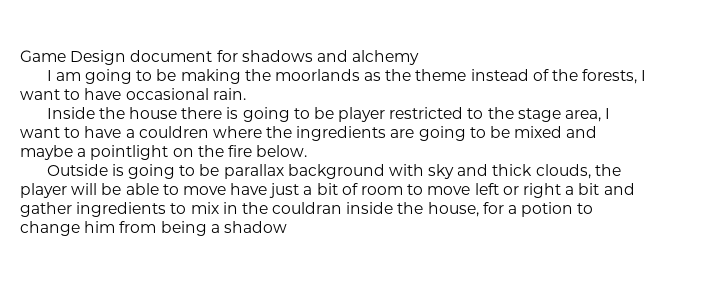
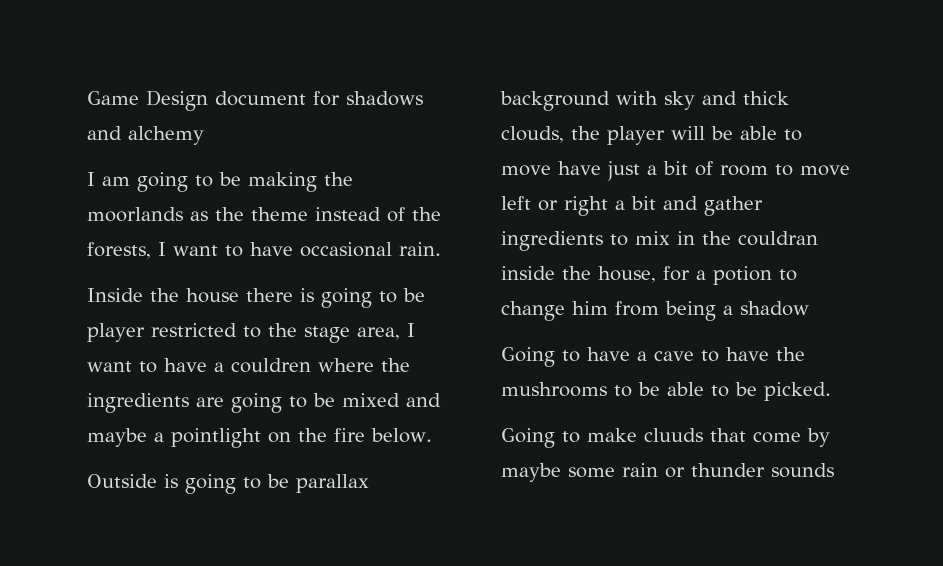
+ Going to have a cave to have the mushrooms to be able to be picked.
+ Going to make cluuds that come by maybe some rain or thunder sounds

